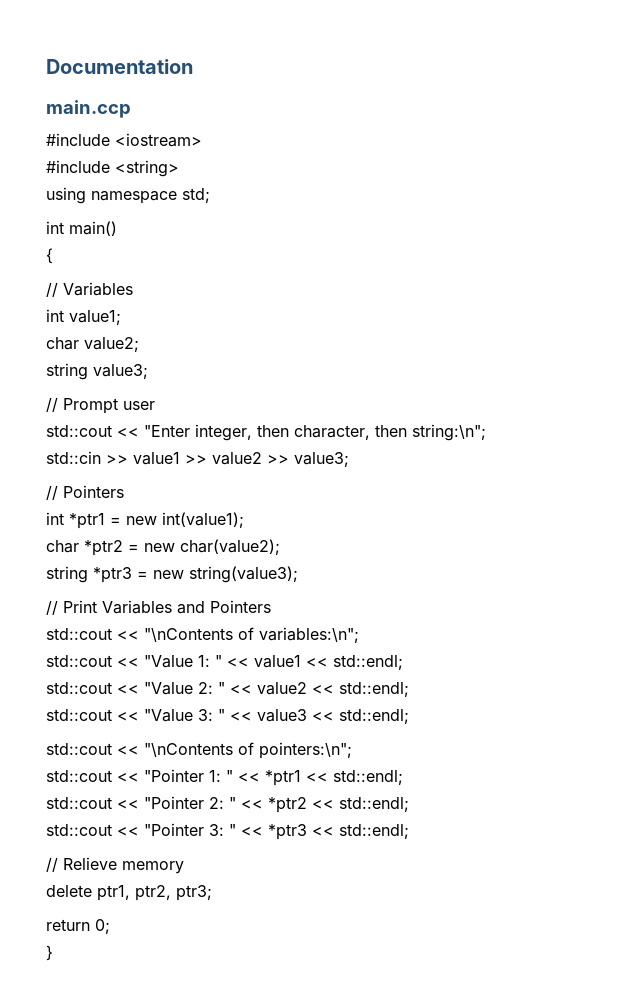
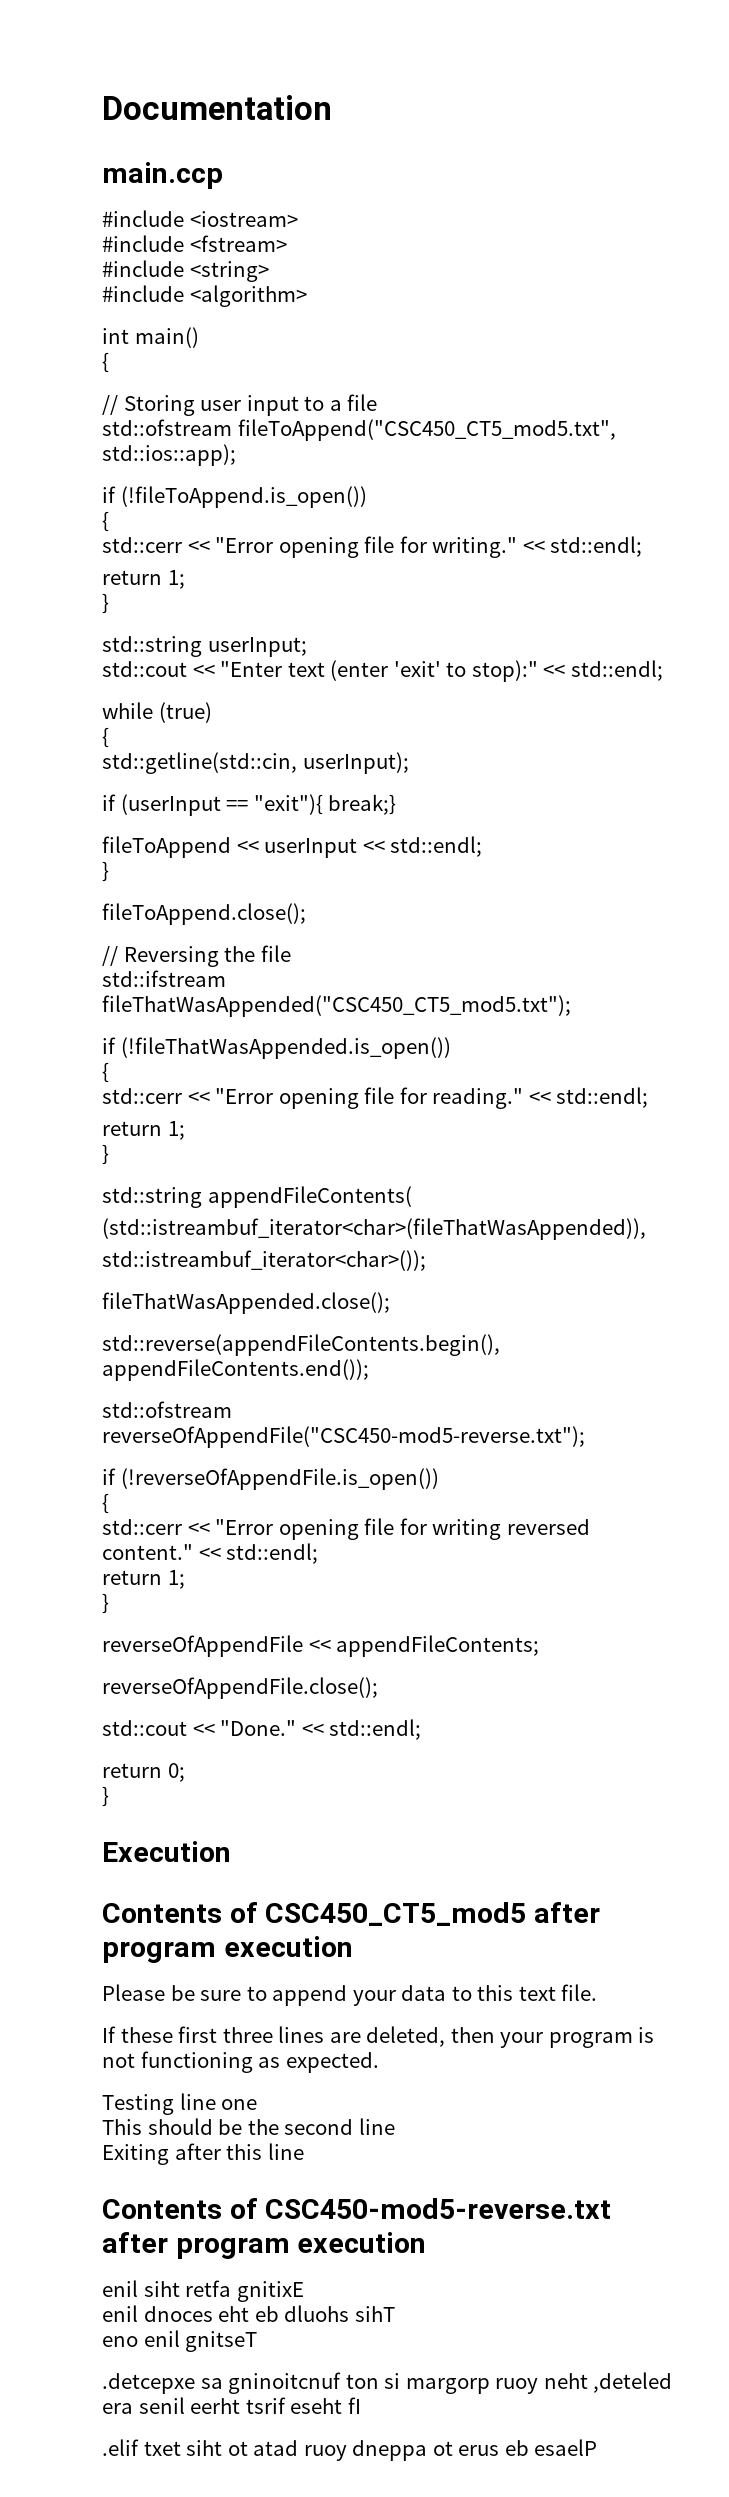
+ #include <fstream>
- using namespace std;
+ #include <algorithm>
- // Variables
- int value1;
- char value2;
- string value3;
- // Prompt user
- std::cout << "Enter integer, then character, then string:\n";
- std::cin >> value1 >> value2 >> value3;
- // Pointers
- int *ptr1 = new int(value1);
- char *ptr2 = new char(value2);
- string *ptr3 = new string(value3);
- // Print Variables and Pointers
- std::cout << "\nContents of variables:\n";
- std::cout << "Value 1: " << value1 << std::endl;
- std::cout << "Value 2: " << value2 << std::endl;
- std::cout << "Value 3: " << value3 << std::endl;
- std::cout << "\nContents of pointers:\n";
- std::cout << "Pointer 1: " << *ptr1 << std::endl;
- std::cout << "Pointer 2: " << *ptr2 << std::endl;
- std::cout << "Pointer 3: " << *ptr3 << std::endl;
- // Relieve memory
- delete ptr1, ptr2, ptr3;
+ // Storing user input to a file
+ std::ofstream fileToAppend("CSC450_CT5_mod5.txt", std::ios::app);
+ if (!fileToAppend.is_open())
+ {
+ std::cerr << "Error opening file for writing." << std::endl;
+ return 1;
+ }
+ std::string userInput;
+ std::cout << "Enter text (enter 'exit' to stop):" << std::endl;
+ while (true)
+ {
+ std::getline(std::cin, userInput);
+ if (userInput == "exit"){ break;}
+ fileToAppend << userInput << std::endl;
+ }
+ fileToAppend.close();
+ // Reversing the file
+ std::ifstream fileThatWasAppended("CSC450_CT5_mod5.txt");
+ if (!fileThatWasAppended.is_open())
+ {
+ std::cerr << "Error opening file for reading." << std::endl;
+ return 1;
+ }
+ std::string appendFileContents(
+ (std::istreambuf_iterator<char>(fileThatWasAppended)),
+ std::istreambuf_iterator<char>());
+ fileThatWasAppended.close();
+ std::reverse(appendFileContents.begin(), appendFileContents.end());
+ std::ofstream reverseOfAppendFile("CSC450-mod5-reverse.txt");
+ if (!reverseOfAppendFile.is_open())
+ {
+ std::cerr << "Error opening file for writing reversed content." << std::endl;
+ return 1;
+ }
+ reverseOfAppendFile << appendFileContents;
+ reverseOfAppendFile.close();
+ std::cout << "Done." << std::endl;
  return 0;
  }
+ Execution
+ Contents of CSC450_CT5_mod5 after program execution
+ Please be sure to append your data to this text file.
+ If these first three lines are deleted, then your program is not functioning as expected.
+ Testing line one
+ This should be the second line
+ Exiting after this line
+ Contents of CSC450-mod5-reverse.txt after program execution
+ enil siht retfa gnitixE
+ enil dnoces eht eb dluohs sihT
+ eno enil gnitseT
+ .detcepxe sa gninoitcnuf ton si margorp ruoy neht ,deteled era senil eerht tsrif eseht fI
+ .elif txet siht ot atad ruoy dneppa ot erus eb esaelP

